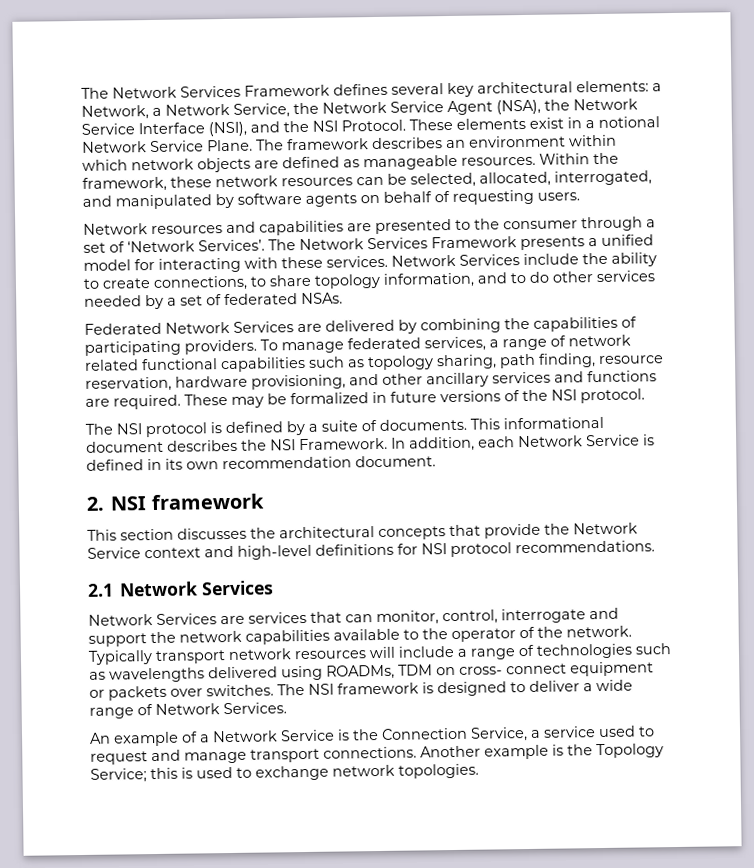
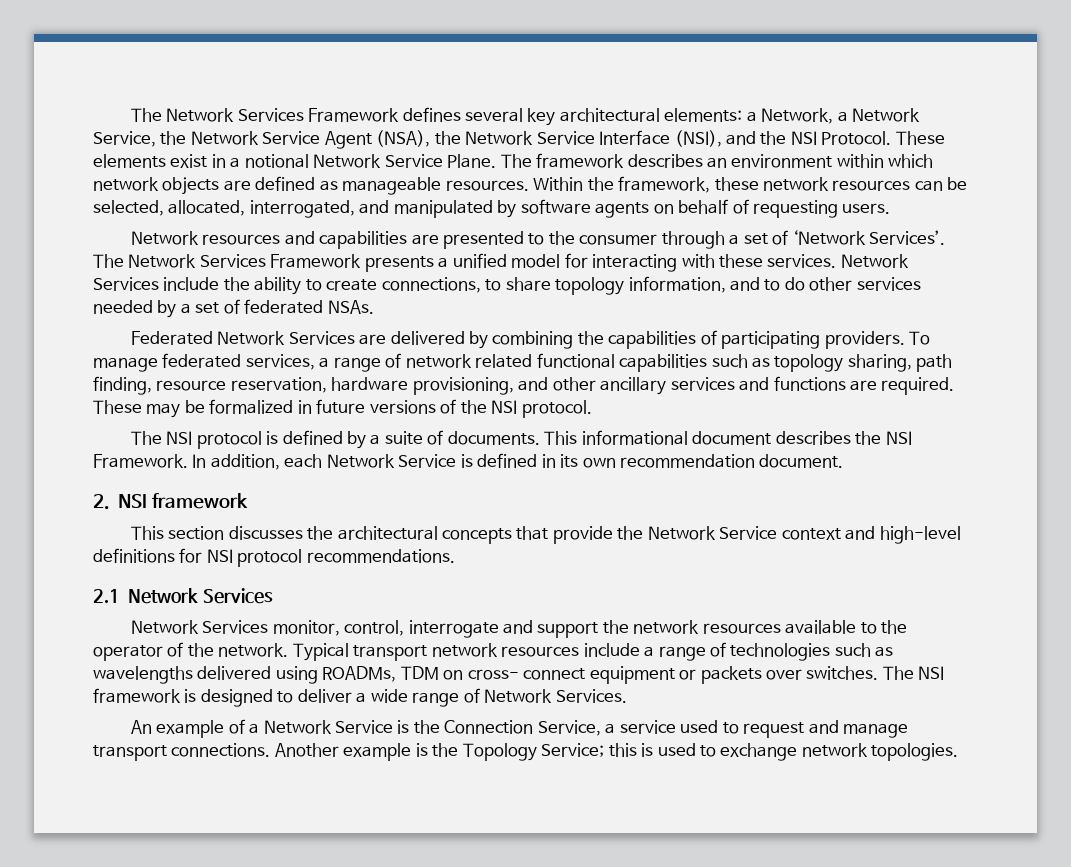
- Network Services are services that can monitor, control, interrogate and support the network capabilities available to the operator of the network.
+ Network Services monitor, control, interrogate and support the network resources available to the operator of the network.
- Typically transport network resources will include a range of technologies such as wavelengths delivered using ROADMs, TDM on cross- connect equipment or packets over switches.
+ Typical transport network resources include a range of technologies such as wavelengths delivered using ROADMs, TDM on cross- connect equipment or packets over switches.

